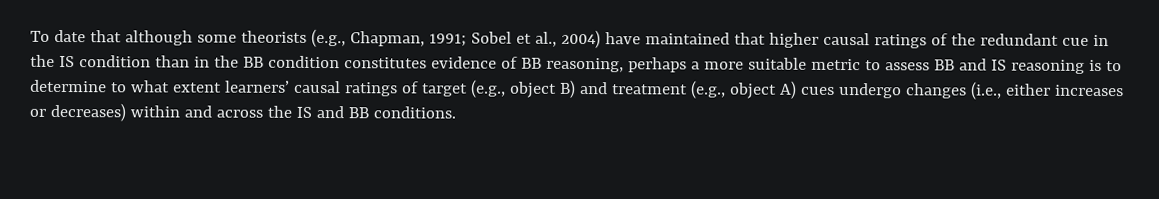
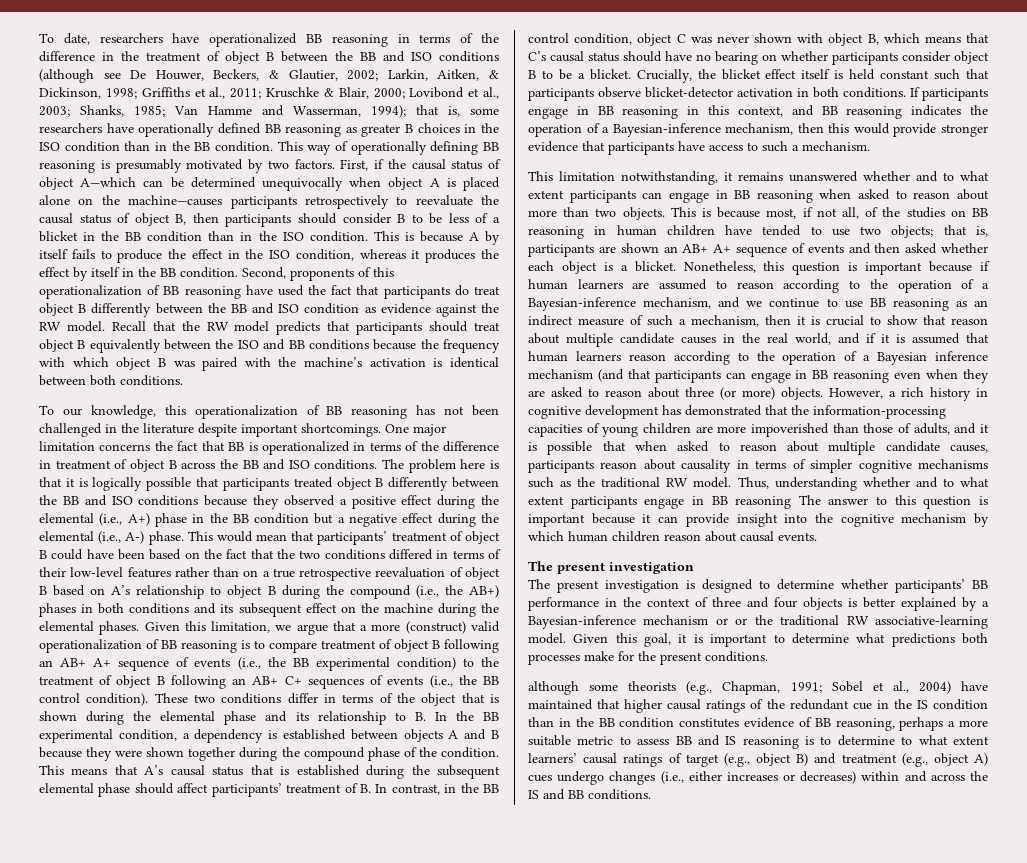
- To date that although some theorists (e.g., Chapman, 1991;
+ To date, researchers have operationalized BB reasoning in terms of the difference in the treatment of object B between the BB and ISO conditions (although see De Houwer, Beckers, & Glautier, 2002; Larkin, Aitken, & Dickinson, 1998; Griffiths et al., 2011; Kruschke & Blair, 2000; Lovibond et al., 2003; Shanks, 1985; Van Hamme and Wasserman, 1994); that is, some researchers have operationally defined BB reasoning as greater B choices in the ISO condition than in the BB condition. This way of operationally defining BB reasoning is presumably motivated by two factors. First, if the causal status of object A—which can be determined unequivocally when object A is placed alone on the machine—causes participants retrospectively to reevaluate the causal status of object B, then participants should consider B to be less of a blicket in the BB condition than in the ISO condition. This is because A by itself fails to produce the effect in the ISO condition, whereas it produces the effect by itself in the BB condition. Second, proponents of this operationalization of BB reasoning have used the fact that participants do treat object B differently between the BB and ISO condition as evidence against the RW model. Recall that the RW model predicts that participants should treat object B equivalently between the ISO and BB conditions because the frequency with which object B was paired with the machine’s activation is identical between both conditions.
+ To our knowledge, this operationalization of BB reasoning has not been challenged in the literature despite important shortcomings. One major limitation concerns the fact that BB is operationalized in terms of the difference in treatment of object B across the BB and ISO conditions. The problem here is that it is logically possible that participants treated object B differently between the BB and ISO conditions because they observed a positive effect during the elemental (i.e., A+) phase in the BB condition but a negative effect during the elemental (i.e., A-) phase. This would mean that participants’ treatment of object B could have been based on the fact that the two conditions differed in terms of their low-level features rather than on a true retrospective reevaluation of object B based on A’s relationship to object B during the compound (i.e., the AB+) phases in both conditions and its subsequent effect on the machine during the elemental phases. Given this limitation, we argue that a more (construct) valid operationalization of BB reasoning is to compare treatment of object B following an AB+ A+ sequence of events (i.e., the BB experimental condition) to the treatment of object B following an AB+ C+ sequences of events (i.e., the BB control condition). These two conditions differ in terms of the object that is shown during the elemental phase and its relationship to B. In the BB experimental condition, a dependency is established between objects A and B because they were shown together during the compound phase of the condition. This means that A’s causal status that is established during the subsequent elemental phase should affect participants’ treatment of B. In contrast, in the BB control condition, object C was never shown with object B, which means that C’s causal status should have no bearing on whether participants consider object B to be a blicket. Crucially, the blicket effect itself is held constant such that participants observe blicket-detector activation in both conditions. If participants engage in BB reasoning in this context, and BB reasoning indicates the operation of a Bayesian-inference mechanism, then this would provide stronger evidence that participants have access to such a mechanism.
+ This limitation notwithstanding, it remains unanswered whether and to what extent participants can engage in BB reasoning when asked to reason about more than two objects. This is because most, if not all, of the studies on BB reasoning in human children have tended to use two objects; that is, participants are shown an AB+ A+ sequence of events and then asked whether each object is a blicket. Nonetheless, this question is important because if human learners are assumed to reason according to the operation of a Bayesian-inference mechanism, and we continue to use BB reasoning as an indirect measure of such a mechanism, then it is crucial to show that reason about multiple candidate causes in the real world, and if it is assumed that human learners reason according to the operation of a Bayesian inference mechanism (and that participants can engage in BB reasoning even when they are asked to reason about three (or more) objects. However, a rich history in cognitive development has demonstrated that the information-processing capacities of young children are more impoverished than those of adults, and it is possible that when asked to reason about multiple candidate causes, participants reason about causality in terms of simpler cognitive mechanisms such as the traditional RW model. Thus, understanding whether and to what extent participants engage in BB reasoning The answer to this question is important because it can provide insight into the cognitive mechanism by which human children reason about causal events.
+ The present investigation
+ The present investigation is designed to determine whether participants’ BB performance in the context of three and four objects is better explained by a Bayesian-inference mechanism or or the traditional RW associative-learning model. Given this goal, it is important to determine what predictions both processes make for the present conditions.
+ although some theorists (e.g., Chapman, 1991;

